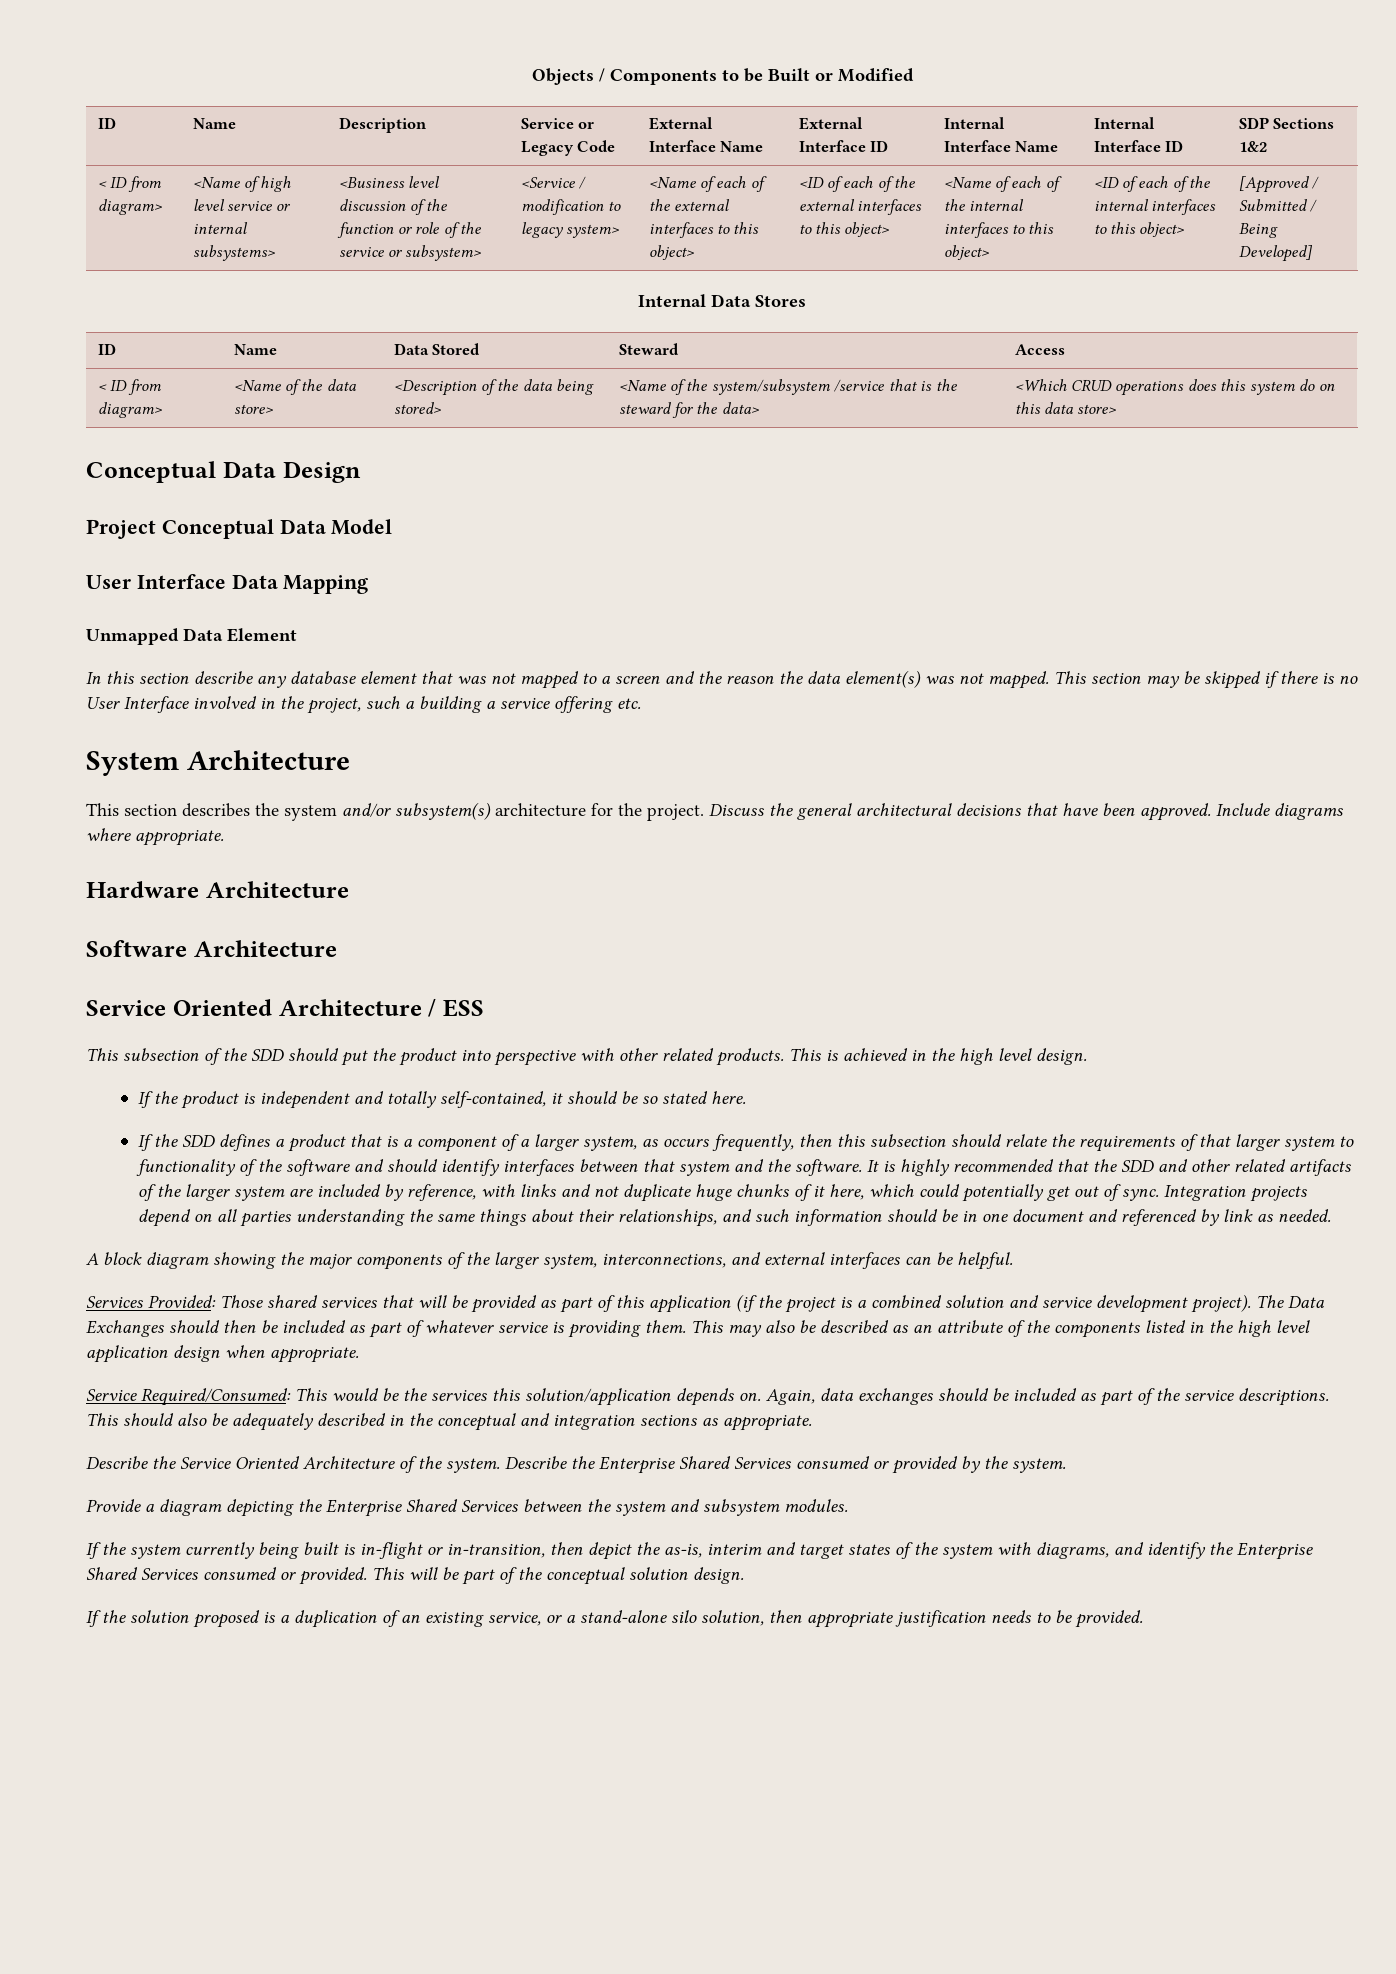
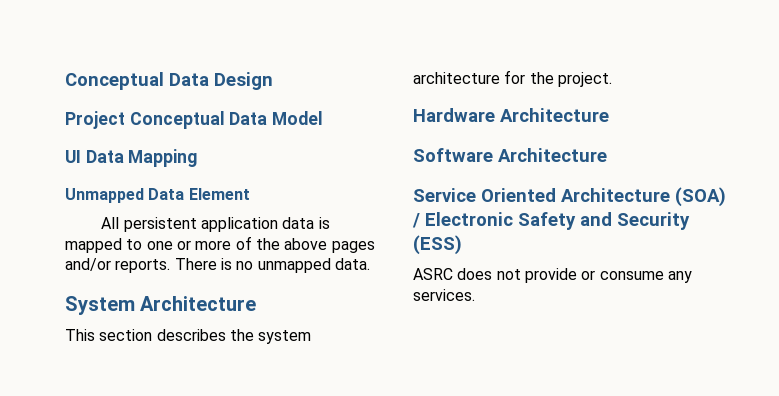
- Objects / Components to be Built or Modified
- ID | Name | Description | Service or Legacy Code | External Interface Name | External Interface ID | Internal Interface Name | Internal Interface ID | SDP Sections 1&2
- < ID from diagram> | <Name of high level service or internal subsystems> | <Business level discussion of the function or role of the service or subsystem> | <Service / modification to legacy system> | <Name of each of the external interfaces to this object> | <ID of each of the external interfaces to this object> | <Name of each of the internal interfaces to this object> | <ID of each of the internal interfaces to this object> | [Approved / Submitted / Being Developed]
- Internal Data Stores
- ID | Name | Data Stored | Steward | Access
- < ID from diagram> | <Name of the data store> | <Description of the data being stored> | <Name of the system/subsystem /service that is the steward for the data> | <Which CRUD operations does this system do on this data store>
- User Interface Data Mapping
+ UI Data Mapping
- In this section describe any database element that was not mapped to a screen and the reason the data element(s) was not mapped. This section may be skipped if there is no User Interface involved in the project, such a building a service offering etc.
+ All persistent application data is mapped to one or more of the above pages and/or reports. There is no unmapped data.
- This section describes the system and/or subsystem(s) architecture for the project. Discuss the general architectural decisions that have been approved. Include diagrams where appropriate.
+ This section describes the system architecture for the project.
- Service Oriented Architecture / ESS
- This subsection of the SDD should put the product into perspective with other related products. This is achieved in the high level design.
- If the product is independent and totally self-contained, it should be so stated here.
- If the SDD defines a product that is a component of a larger system, as occurs frequently, then this subsection should relate the requirements of that larger system to functionality of the software and should identify interfaces between that system and the software. It is highly recommended that the SDD and other related artifacts of the larger system are included by reference, with links and not duplicate huge chunks of it here, which could potentially get out of sync. Integration projects depend on all parties understanding the same things about their relationships, and such information should be in one document and referenced by link as needed.
- A block diagram showing the major components of the larger system, interconnections, and external interfaces can be helpful.
- Services Provided: Those shared services that will be provided as part of this application (if the project is a combined solution and service development project). The Data Exchanges should then be included as part of whatever service is providing them. This may also be described as an attribute of the components listed in the high level application design when appropriate.
- Service Required/Consumed: This would be the services this solution/application depends on. Again, data exchanges should be included as part of the service descriptions. This should also be adequately described in the conceptual and integration sections as appropriate.
- Describe the Service Oriented Architecture of the system. Describe the Enterprise Shared Services consumed or provided by the system.
- Provide a diagram depicting the Enterprise Shared Services between the system and subsystem modules.
- If the system currently being built is in-flight or in-transition, then depict the as-is, interim and target states of the system with diagrams, and identify the Enterprise Shared Services consumed or provided. This will be part of the conceptual solution design.
- If the solution proposed is a duplication of an existing service, or a stand-alone silo solution, then appropriate justification needs to be provided.
+ Service Oriented Architecture (SOA) / Electronic Safety and Security (ESS)
+ ASRC does not provide or consume any services.

